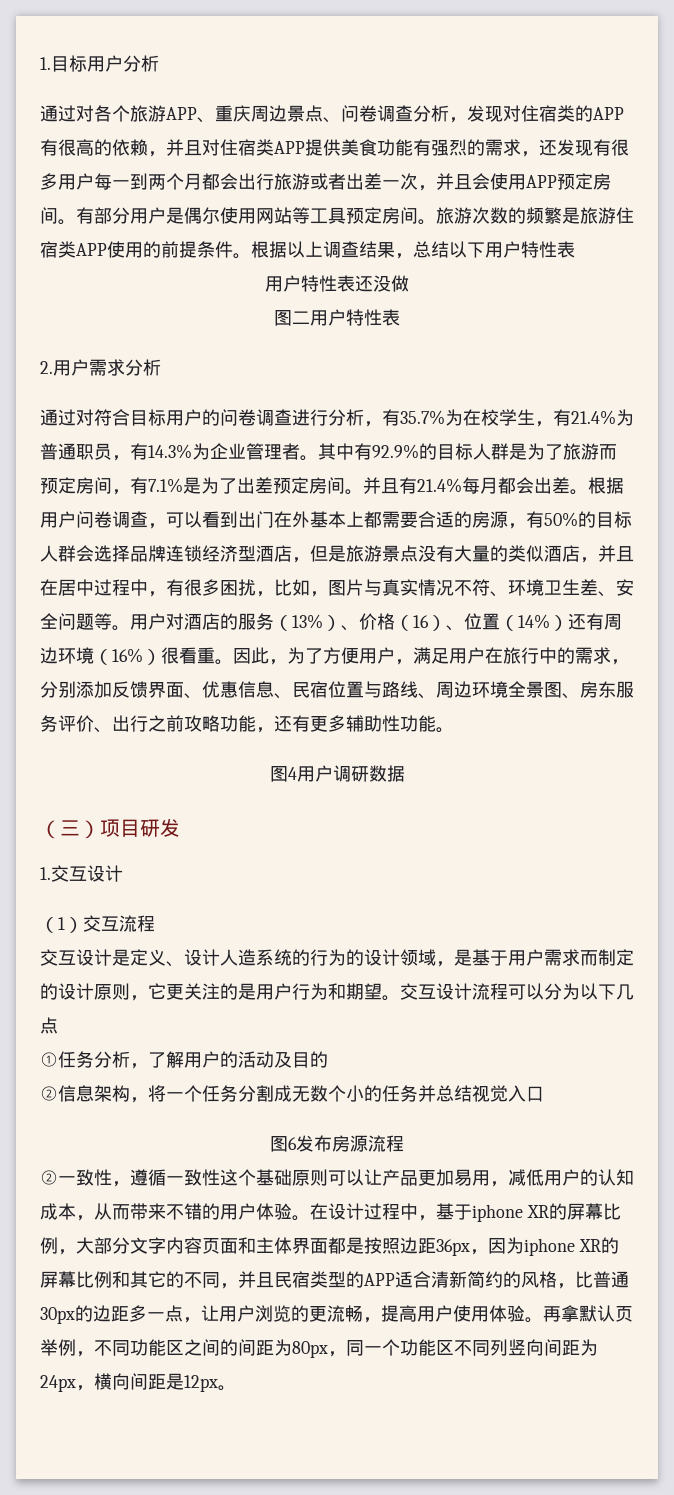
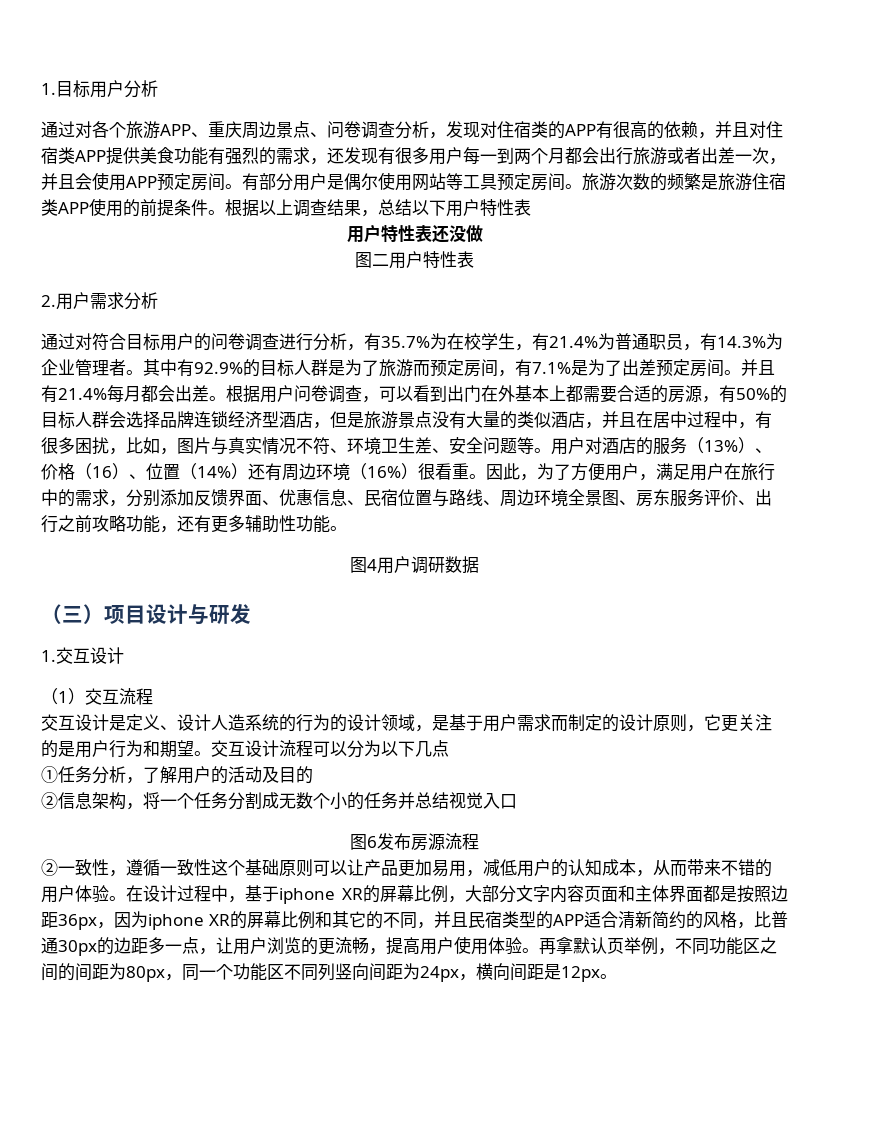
- （三）项目研发
+ （三）项目设计与研发

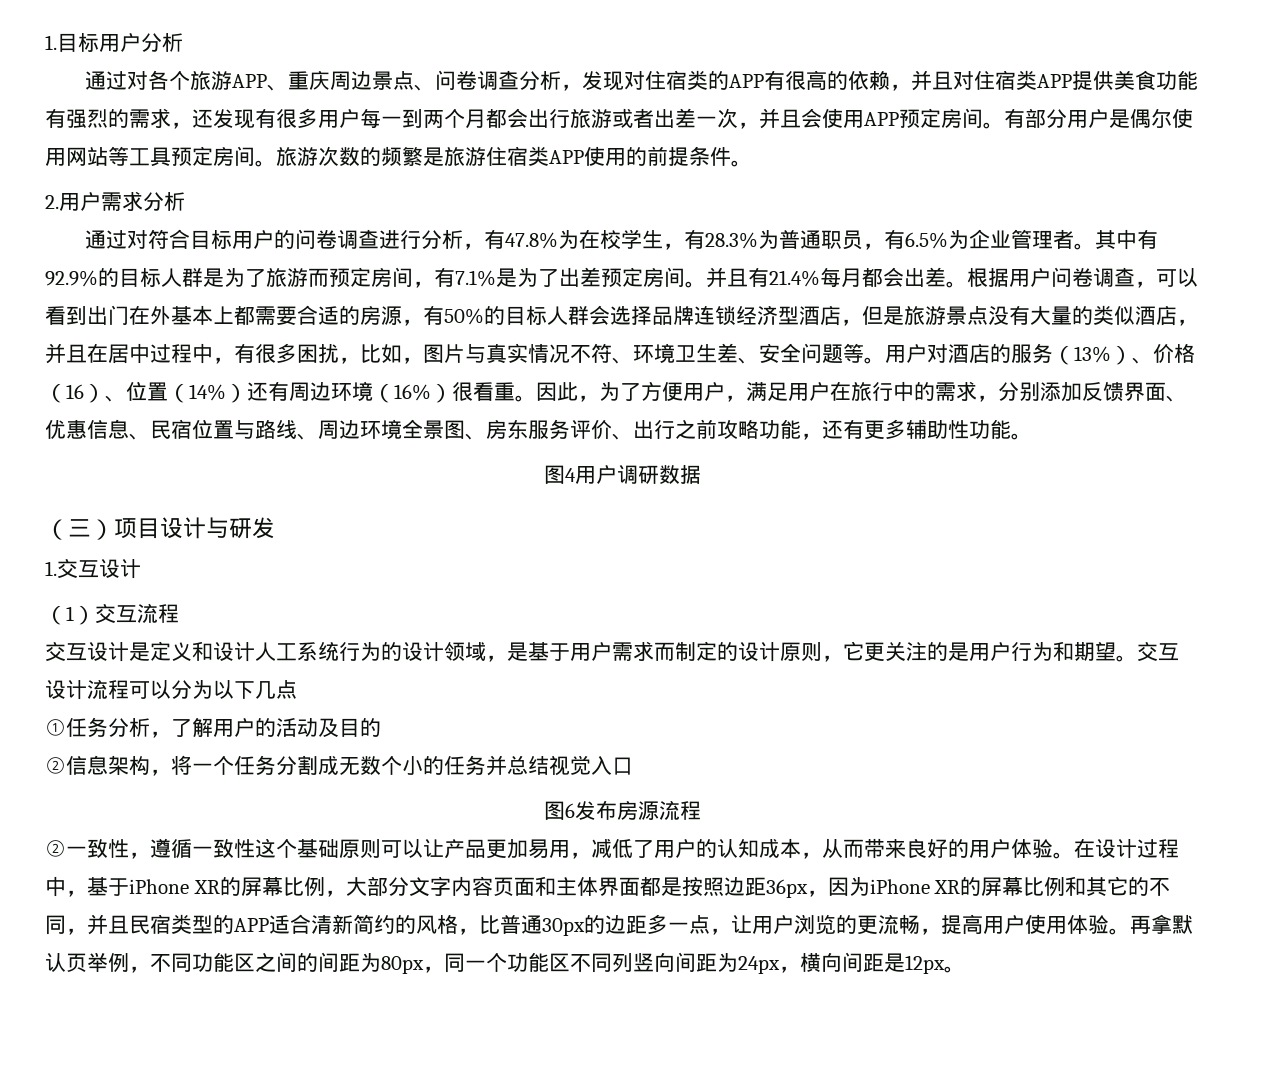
- 根据以上调查结果，总结以下用户特性表
- 用户特性表还没做
- 图二用户特性表
- 通过对符合目标用户的问卷调查进行分析，有35.7%为在校学生，有21.4%为普通职员，有14.3%为企业管理者。
+ 通过对符合目标用户的问卷调查进行分析，有47.8%为在校学生，有28.3%为普通职员，有6.5%为企业管理者。
- 交互设计是定义、设计人造系统的行为的设计领域，是基于用户需求而制定的设计原则，它更关注的是用户行为和期望。
+ 交互设计是定义和设计人工系统行为的设计领域，是基于用户需求而制定的设计原则，它更关注的是用户行为和期望。
- ②一致性，遵循一致性这个基础原则可以让产品更加易用，减低用户的认知成本，从而带来不错的用户体验。
+ ②一致性，遵循一致性这个基础原则可以让产品更加易用，减低了用户的认知成本，从而带来良好的用户体验。
- 在设计过程中，基于iphone XR的屏幕比例，大部分文字内容页面和主体界面都是按照边距36px，因为iphone XR的屏幕比例和其它的不同，并且民宿类型的APP适合清新简约的风格，比普通30px的边距多一点，让用户浏览的更流畅，提高用户使用体验。
+ 在设计过程中，基于iPhone XR的屏幕比例，大部分文字内容页面和主体界面都是按照边距36px，因为iPhone XR的屏幕比例和其它的不同，并且民宿类型的APP适合清新简约的风格，比普通30px的边距多一点，让用户浏览的更流畅，提高用户使用体验。

